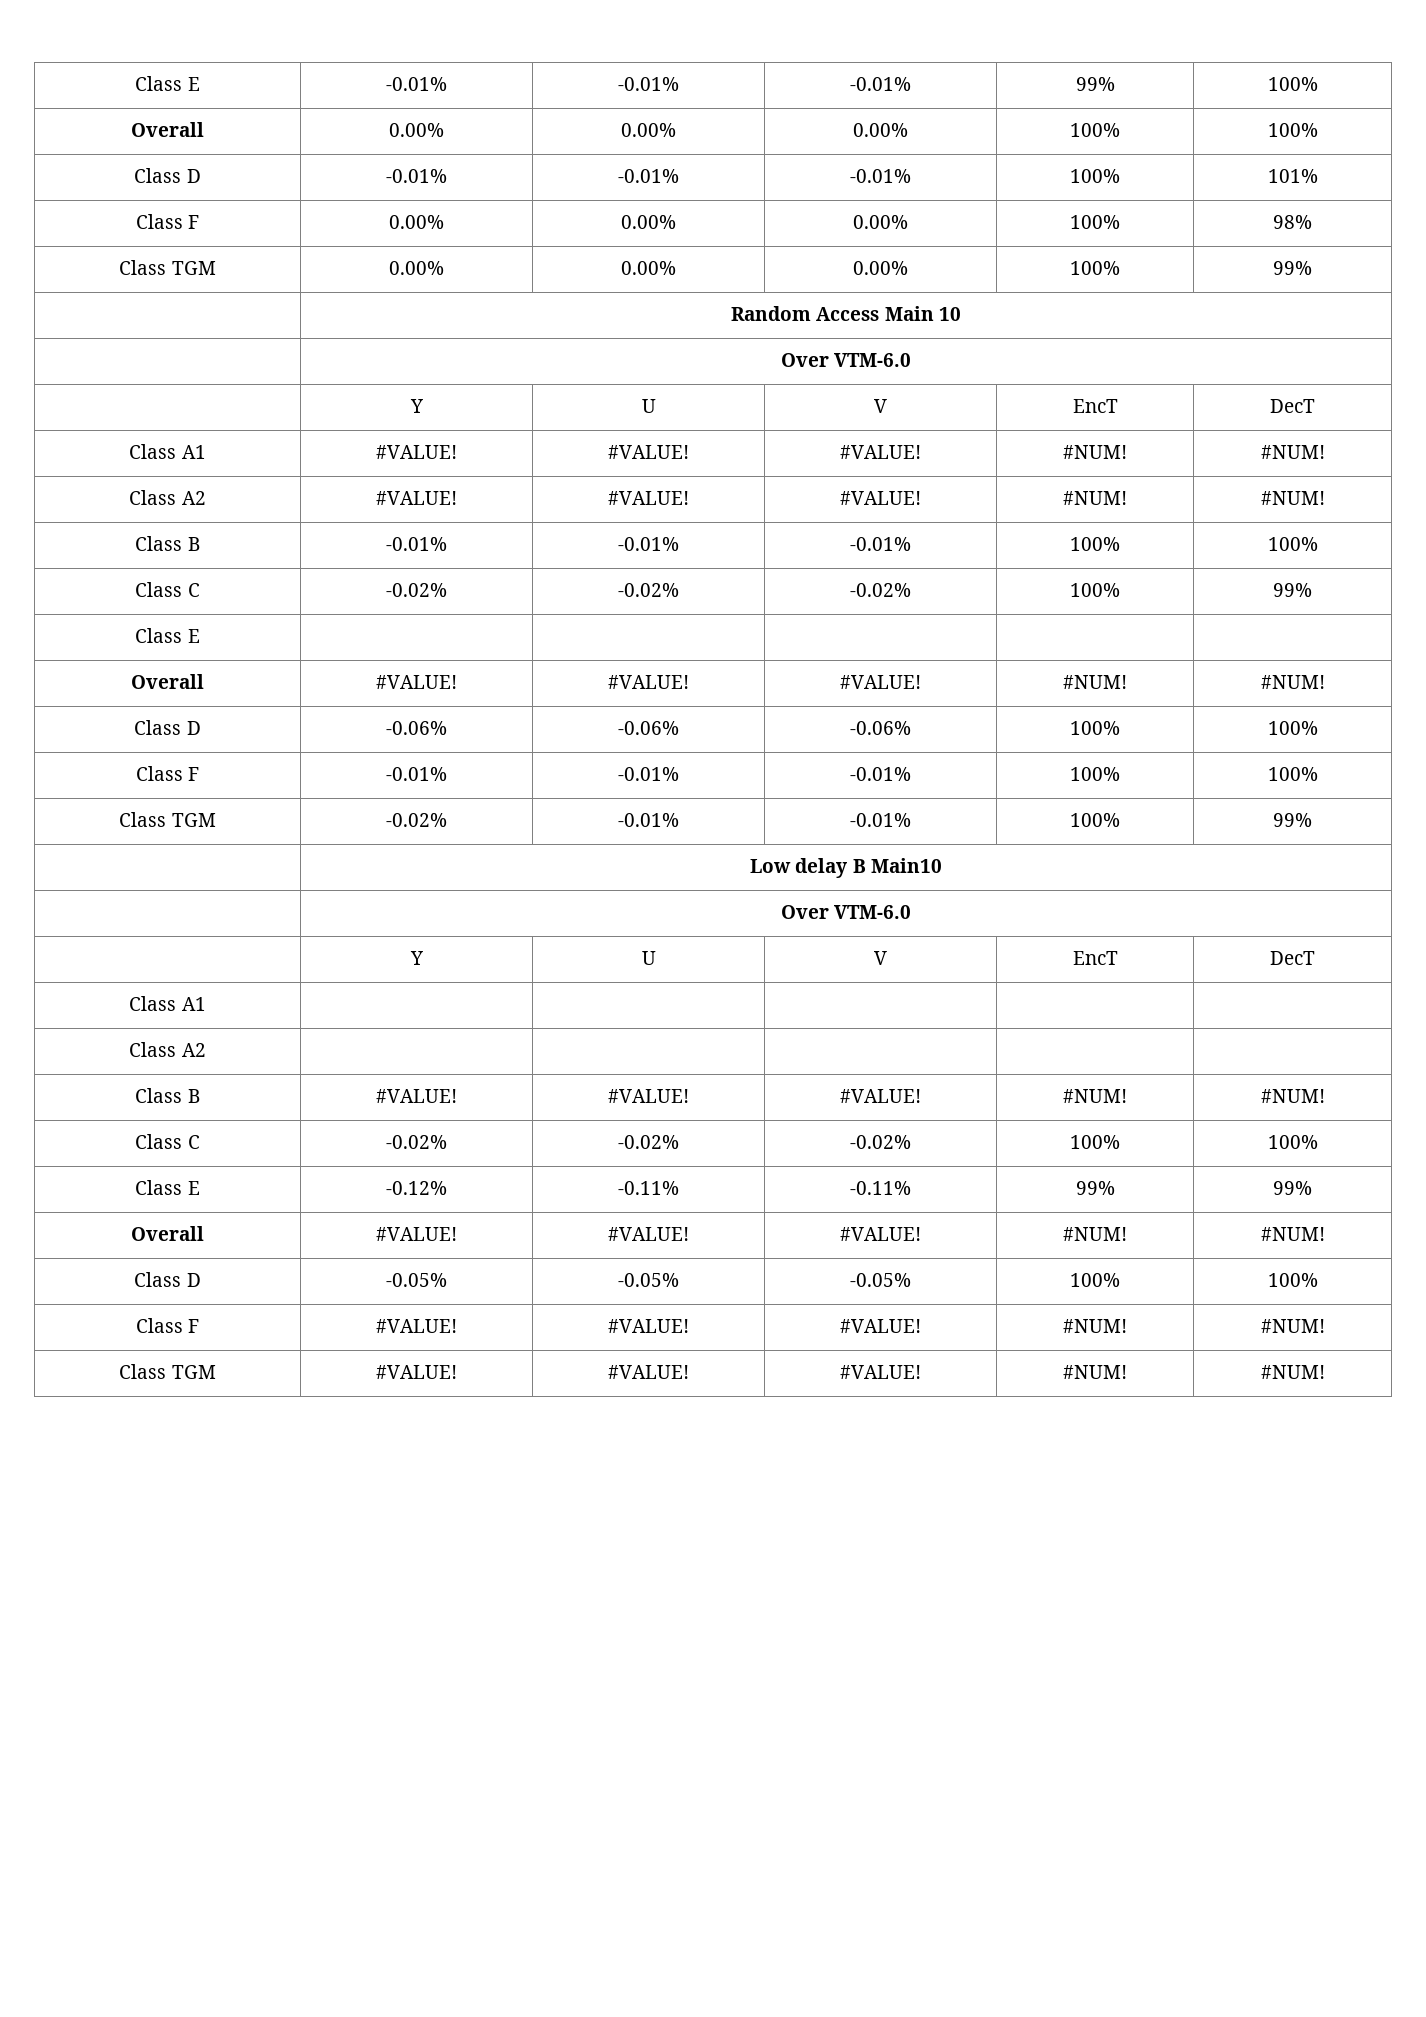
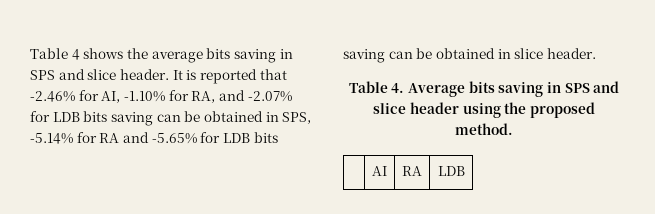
- Class E | -0.01% | -0.01% | -0.01% | 99% | 100%
- Overall | 0.00% | 0.00% | 0.00% | 100% | 100%
- Class D | -0.01% | -0.01% | -0.01% | 100% | 101%
- Class F | 0.00% | 0.00% | 0.00% | 100% | 98%
- Class TGM | 0.00% | 0.00% | 0.00% | 100% | 99%
- | Random Access Main 10
- | Over VTM-6.0
- | Y | U | V | EncT | DecT
- Class A1 | #VALUE! | #VALUE! | #VALUE! | #NUM! | #NUM!
- Class A2 | #VALUE! | #VALUE! | #VALUE! | #NUM! | #NUM!
- Class B | -0.01% | -0.01% | -0.01% | 100% | 100%
- Class C | -0.02% | -0.02% | -0.02% | 100% | 99%
- Class E | | | | |
- Overall | #VALUE! | #VALUE! | #VALUE! | #NUM! | #NUM!
- Class D | -0.06% | -0.06% | -0.06% | 100% | 100%
- Class F | -0.01% | -0.01% | -0.01% | 100% | 100%
- Class TGM | -0.02% | -0.01% | -0.01% | 100% | 99%
- | Low delay B Main10
- | Over VTM-6.0
- | Y | U | V | EncT | DecT
- Class A1 | | | | |
- Class A2 | | | | |
- Class B | #VALUE! | #VALUE! | #VALUE! | #NUM! | #NUM!
- Class C | -0.02% | -0.02% | -0.02% | 100% | 100%
- Class E | -0.12% | -0.11% | -0.11% | 99% | 99%
- Overall | #VALUE! | #VALUE! | #VALUE! | #NUM! | #NUM!
- Class D | -0.05% | -0.05% | -0.05% | 100% | 100%
- Class F | #VALUE! | #VALUE! | #VALUE! | #NUM! | #NUM!
- Class TGM | #VALUE! | #VALUE! | #VALUE! | #NUM! | #NUM!
+ Table 4 shows the average bits saving in SPS and slice header. It is reported that -2.46% for AI, -1.10% for RA, and -2.07% for LDB bits saving can be obtained in SPS, -5.14% for RA and -5.65% for LDB bits saving can be obtained in slice header.
+ Table 4. Average bits saving in SPS and slice header using the proposed method.
+ | AI | RA | LDB

